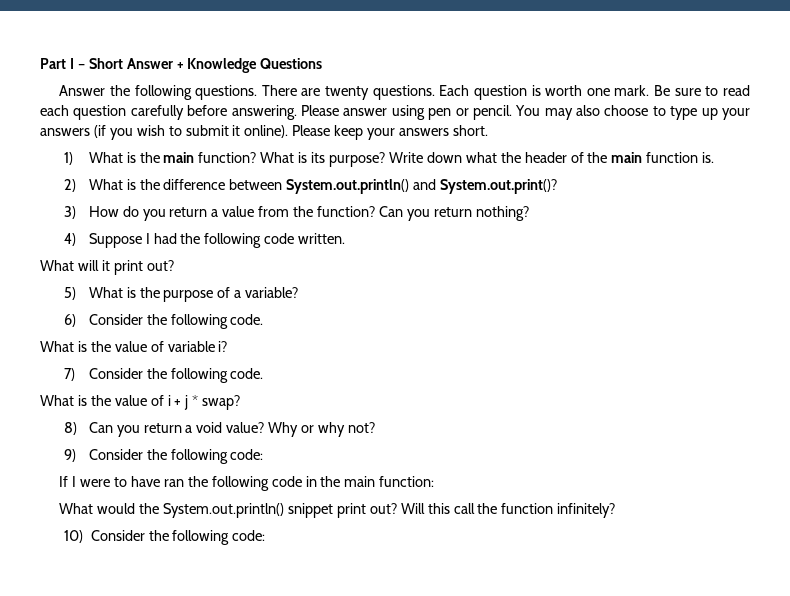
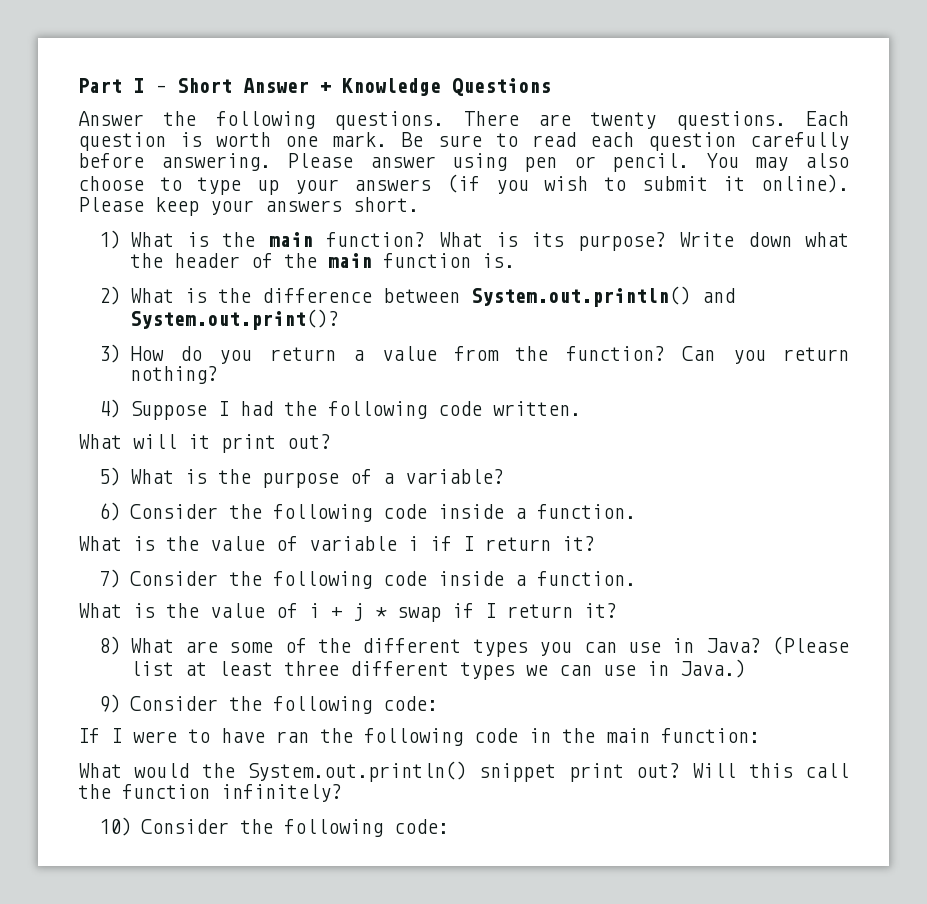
- 6) Consider the following code.
+ 6) Consider the following code inside a function.
- What is the value of variable i?
+ What is the value of variable i if I return it?
- 7) Consider the following code.
+ 7) Consider the following code inside a function.
- What is the value of i + j * swap?
- 8) Can you return a void value? Why or why not?
+ What is the value of i + j * swap if I return it?
+ 8) What are some of the different types you can use in Java? (Please list at least three different types we can use in Java.)

